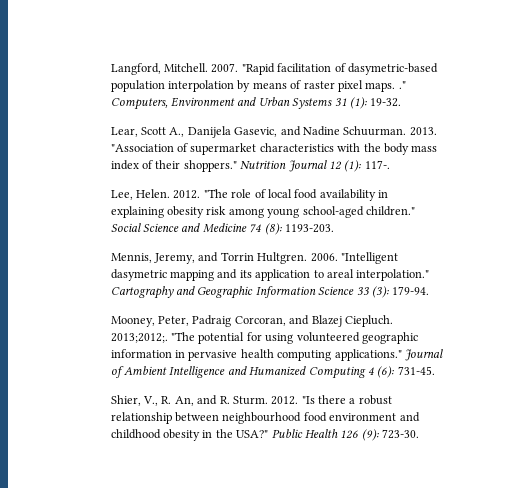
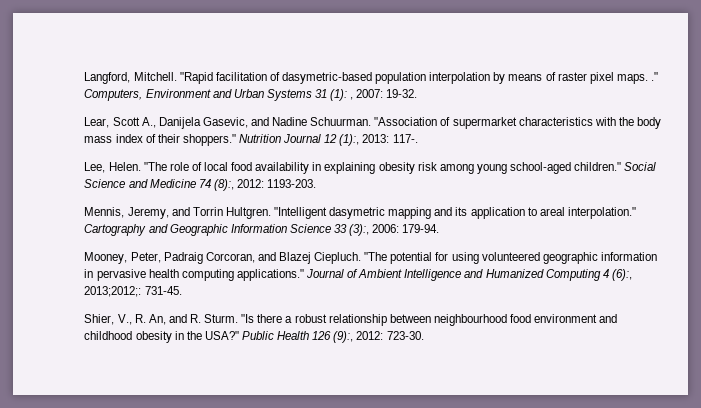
- 2007.
- Computers, Environment and Urban Systems 31 (1): 19-32.
+ Computers, Environment and Urban Systems 31 (1): , 2007: 19-32.
- 2013.
- Nutrition Journal 12 (1): 117-.
+ Nutrition Journal 12 (1):, 2013: 117-.
- Lee, Helen. 2012.
+ Lee, Helen.
- Social Science and Medicine 74 (8): 1193-203.
+ Social Science and Medicine 74 (8):, 2012: 1193-203.
- 2006.
- Cartography and Geographic Information Science 33 (3): 179-94.
+ Cartography and Geographic Information Science 33 (3):, 2006: 179-94.
- 2013;2012;.
- Journal of Ambient Intelligence and Humanized Computing 4 (6): 731-45.
+ Journal of Ambient Intelligence and Humanized Computing 4 (6):, 2013;2012;: 731-45.
- Shier, V., R. An, and R. Sturm. 2012.
+ Shier, V., R. An, and R. Sturm.
- Public Health 126 (9): 723-30.
+ Public Health 126 (9):, 2012: 723-30.

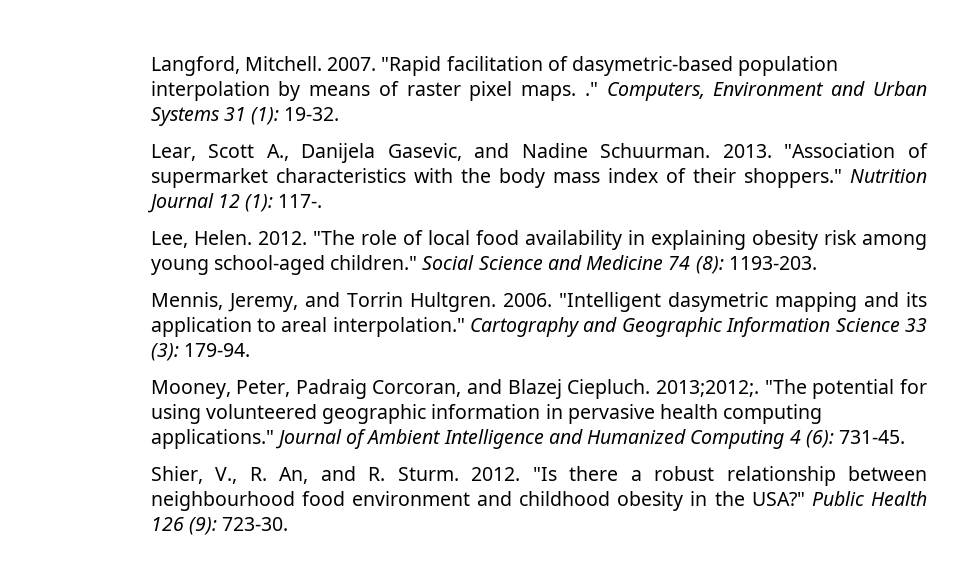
+ 2007.
- Computers, Environment and Urban Systems 31 (1): , 2007: 19-32.
+ Computers, Environment and Urban Systems 31 (1): 19-32.
+ 2013.
- Nutrition Journal 12 (1):, 2013: 117-.
+ Nutrition Journal 12 (1): 117-.
- Lee, Helen.
+ Lee, Helen. 2012.
- Social Science and Medicine 74 (8):, 2012: 1193-203.
+ Social Science and Medicine 74 (8): 1193-203.
+ 2006.
- Cartography and Geographic Information Science 33 (3):, 2006: 179-94.
+ Cartography and Geographic Information Science 33 (3): 179-94.
+ 2013;2012;.
- Journal of Ambient Intelligence and Humanized Computing 4 (6):, 2013;2012;: 731-45.
+ Journal of Ambient Intelligence and Humanized Computing 4 (6): 731-45.
- Shier, V., R. An, and R. Sturm.
+ Shier, V., R. An, and R. Sturm. 2012.
- Public Health 126 (9):, 2012: 723-30.
+ Public Health 126 (9): 723-30.

